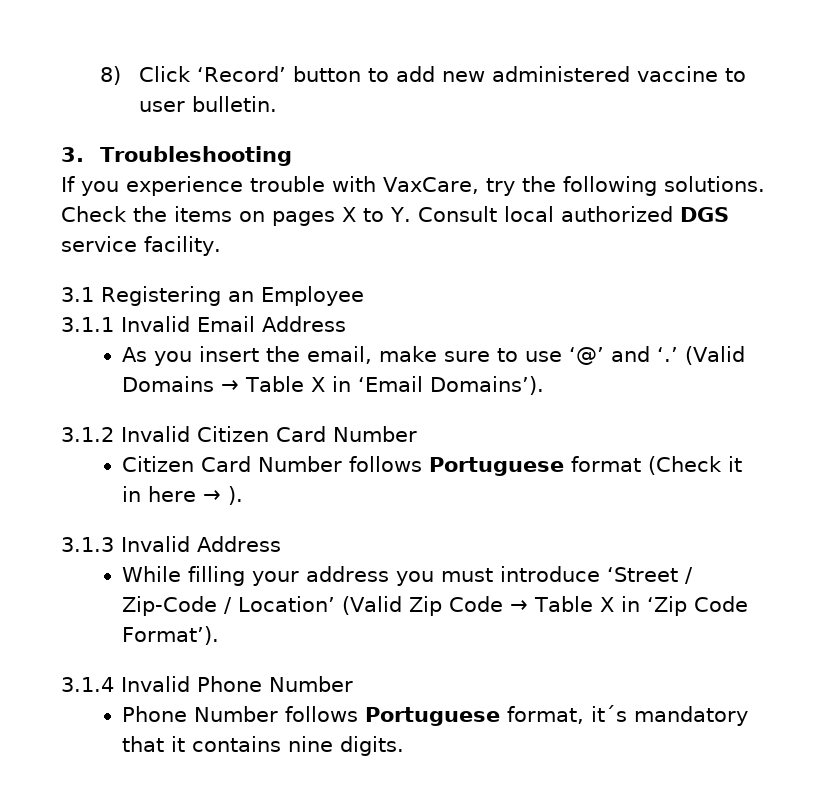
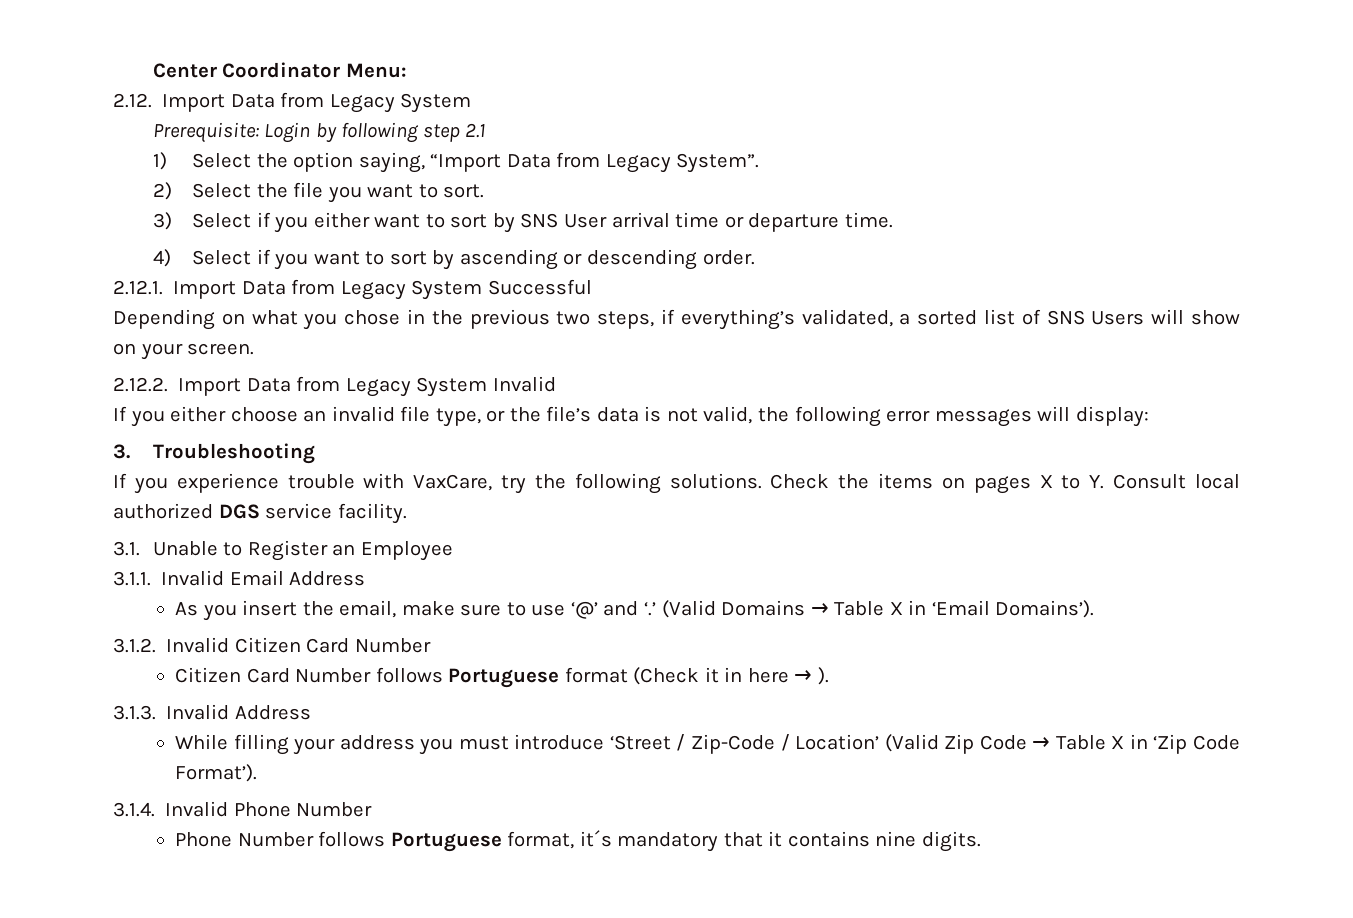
- 8) Click ‘Record’ button to add new administered vaccine to user bulletin.
+ Center Coordinator Menu:
+ 2.12. Import Data from Legacy System
+ Prerequisite: Login by following step 2.1
+ 1) Select the option saying, “Import Data from Legacy System”.
+ 2) Select the file you want to sort.
+ 3) Select if you either want to sort by SNS User arrival time or departure time.
+ 4) Select if you want to sort by ascending or descending order.
+ 2.12.1. Import Data from Legacy System Successful
+ Depending on what you chose in the previous two steps, if everything’s validated, a sorted list of SNS Users will show on your screen.
+ 2.12.2. Import Data from Legacy System Invalid
+ If you either choose an invalid file type, or the file’s data is not valid, the following error messages will display:
- 3.1 Registering an Employee
+ 3.1. Unable to Register an Employee
- 3.1.1 Invalid Email Address
+ 3.1.1. Invalid Email Address
- 3.1.2 Invalid Citizen Card Number
+ 3.1.2. Invalid Citizen Card Number
- 3.1.3 Invalid Address
+ 3.1.3. Invalid Address
- 3.1.4 Invalid Phone Number
+ 3.1.4. Invalid Phone Number

